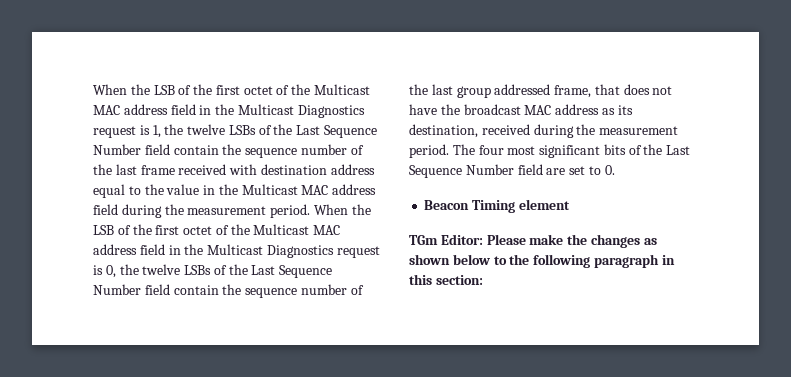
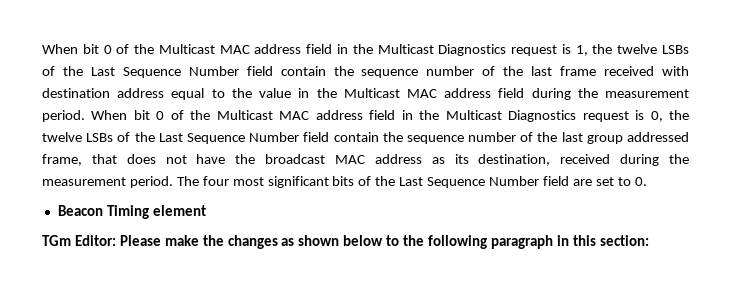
- When the LSB of the first octet of the Multicast MAC address field in the Multicast Diagnostics request is 1, the twelve LSBs of the Last Sequence Number field contain the sequence number of the last frame received with destination address equal to the value in the Multicast MAC address field during the measurement period.
+ When bit 0 of the Multicast MAC address field in the Multicast Diagnostics request is 1, the twelve LSBs of the Last Sequence Number field contain the sequence number of the last frame received with destination address equal to the value in the Multicast MAC address field during the measurement period.
- When the LSB of the first octet of the Multicast MAC address field in the Multicast Diagnostics request is 0, the twelve LSBs of the Last Sequence Number field contain the sequence number of the last group addressed frame, that does not have the broadcast MAC address as its destination, received during the measurement period.
+ When bit 0 of the Multicast MAC address field in the Multicast Diagnostics request is 0, the twelve LSBs of the Last Sequence Number field contain the sequence number of the last group addressed frame, that does not have the broadcast MAC address as its destination, received during the measurement period.

